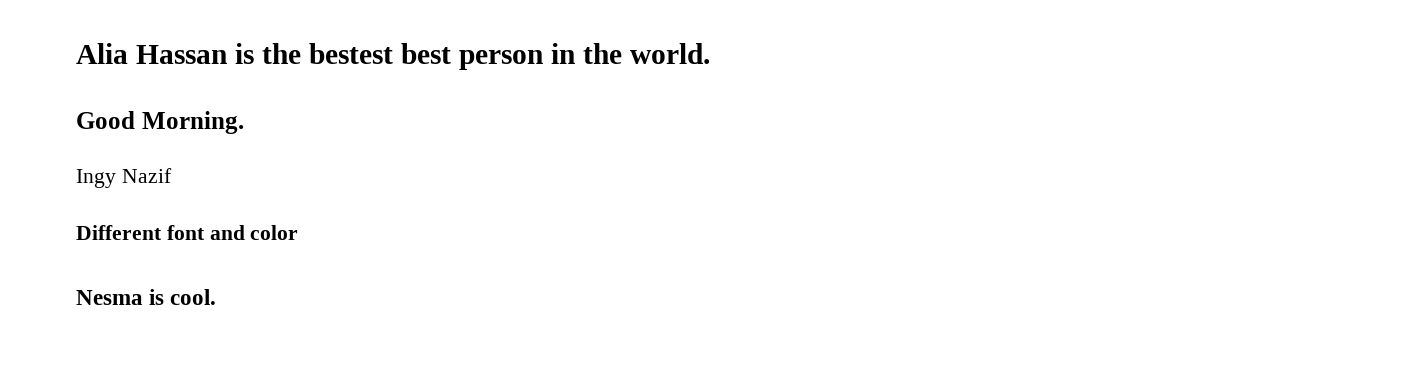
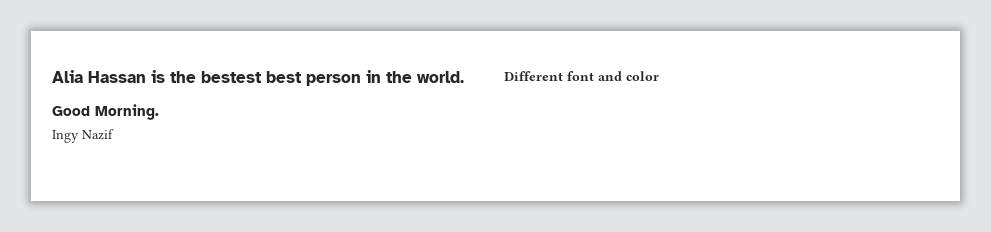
- Nesma is cool.

